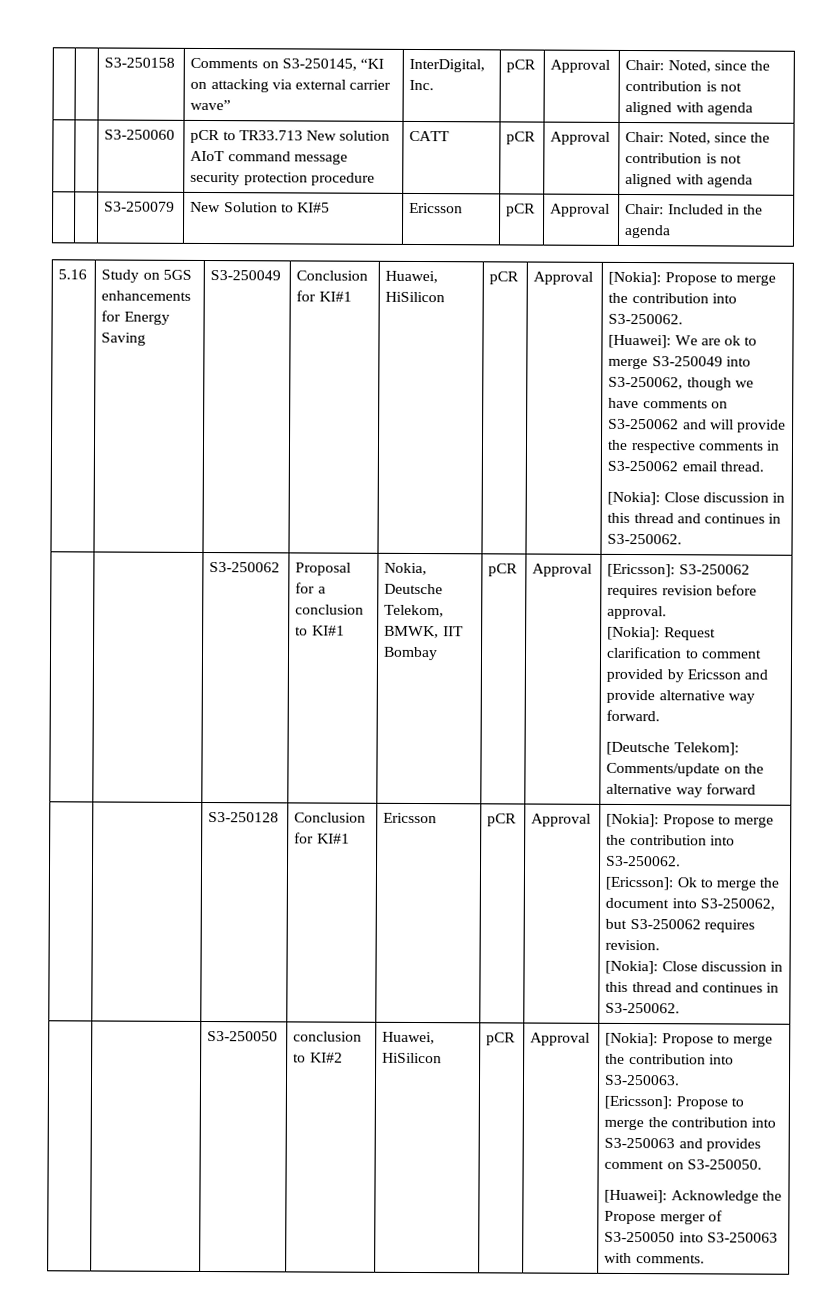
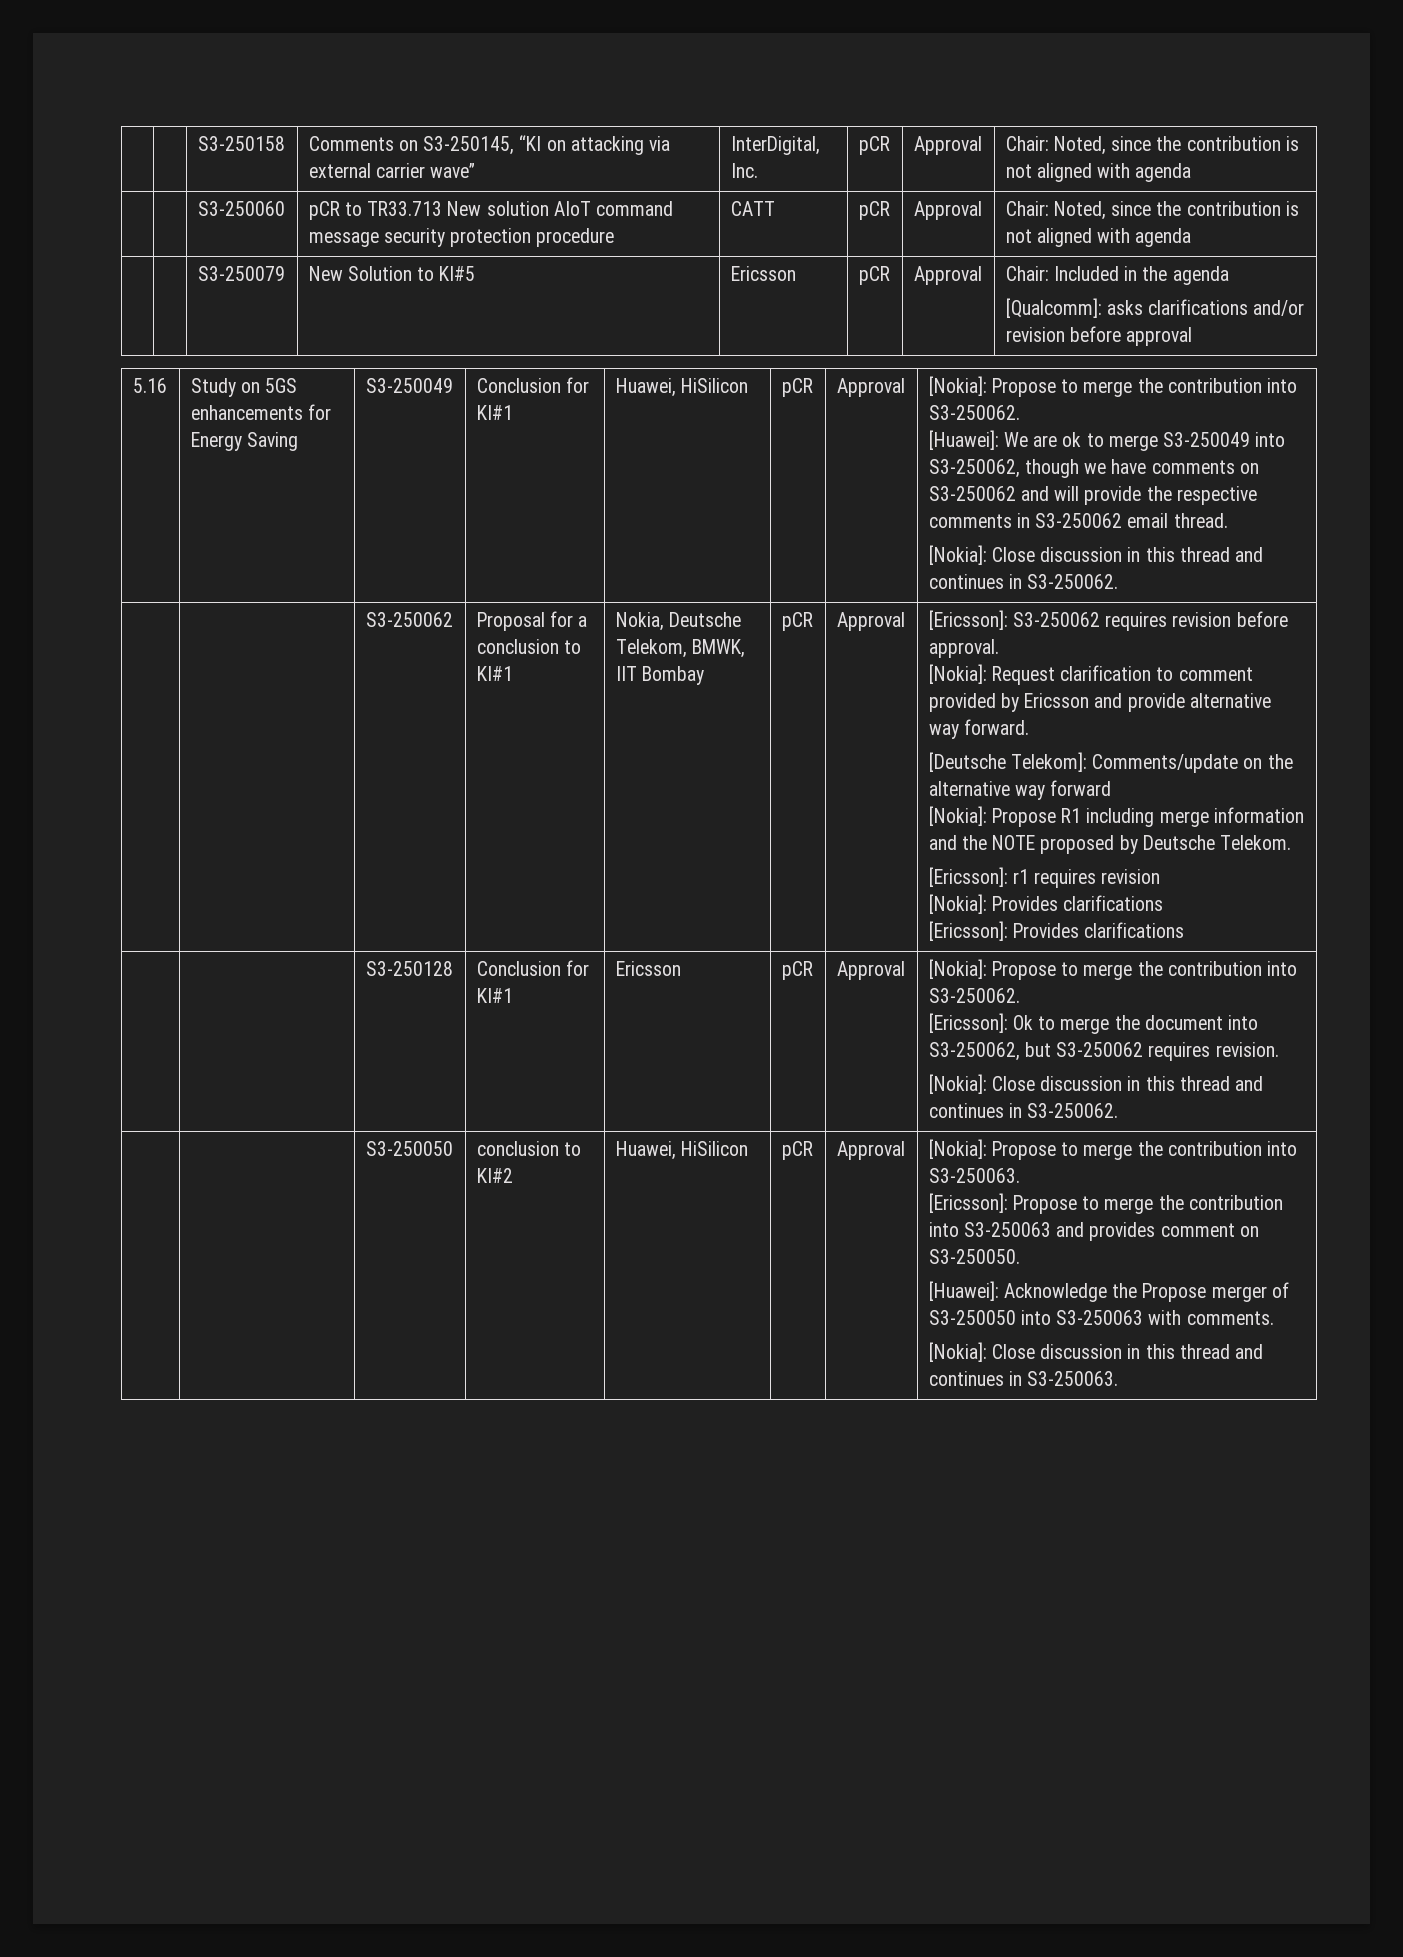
  | | S3-250079 | New Solution to KI#5 | Ericsson | pCR | Approval | Chair: Included in the agenda
+ [Qualcomm]: asks clarifications and/or revision before approval
+ [Nokia]: Propose R1 including merge information and the NOTE proposed by Deutsche Telekom.
+ [Ericsson]: r1 requires revision
+ [Nokia]: Provides clarifications
+ [Ericsson]: Provides clarifications
+ [Nokia]: Close discussion in this thread and continues in S3-250063.

